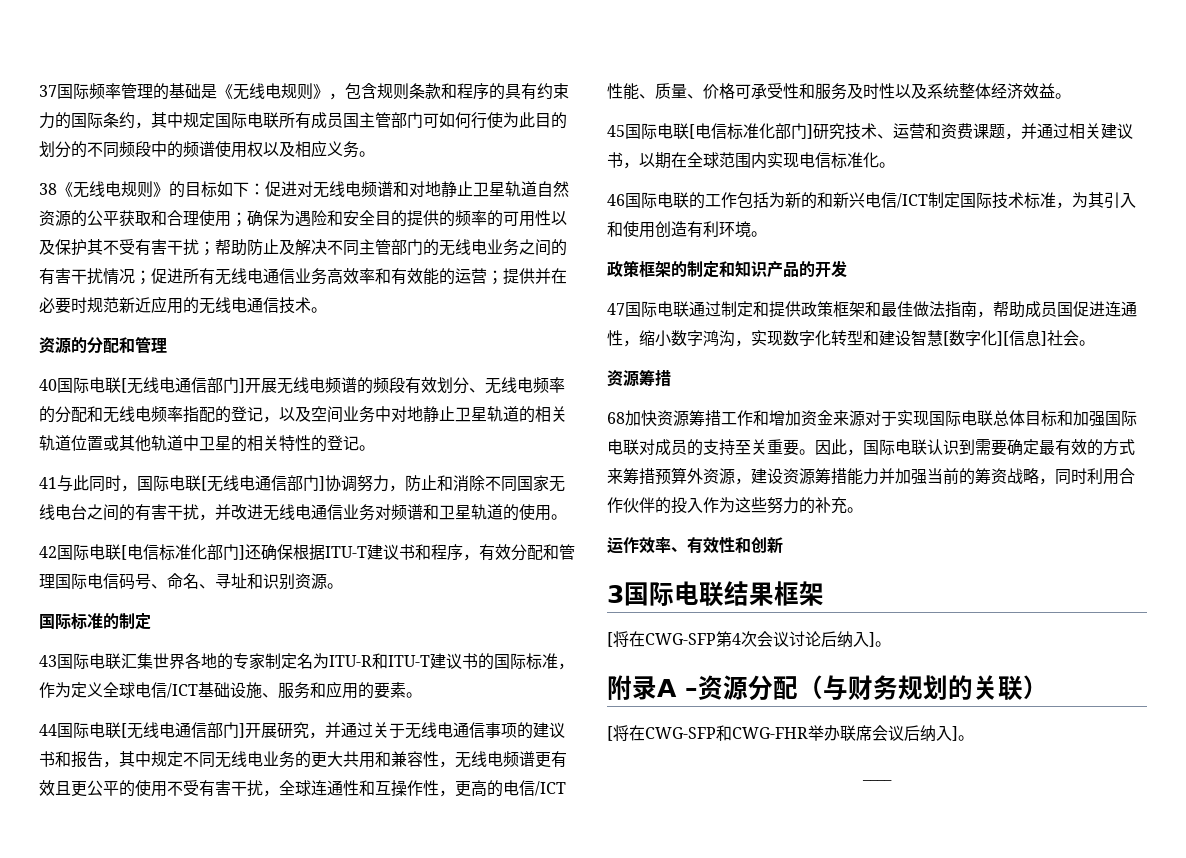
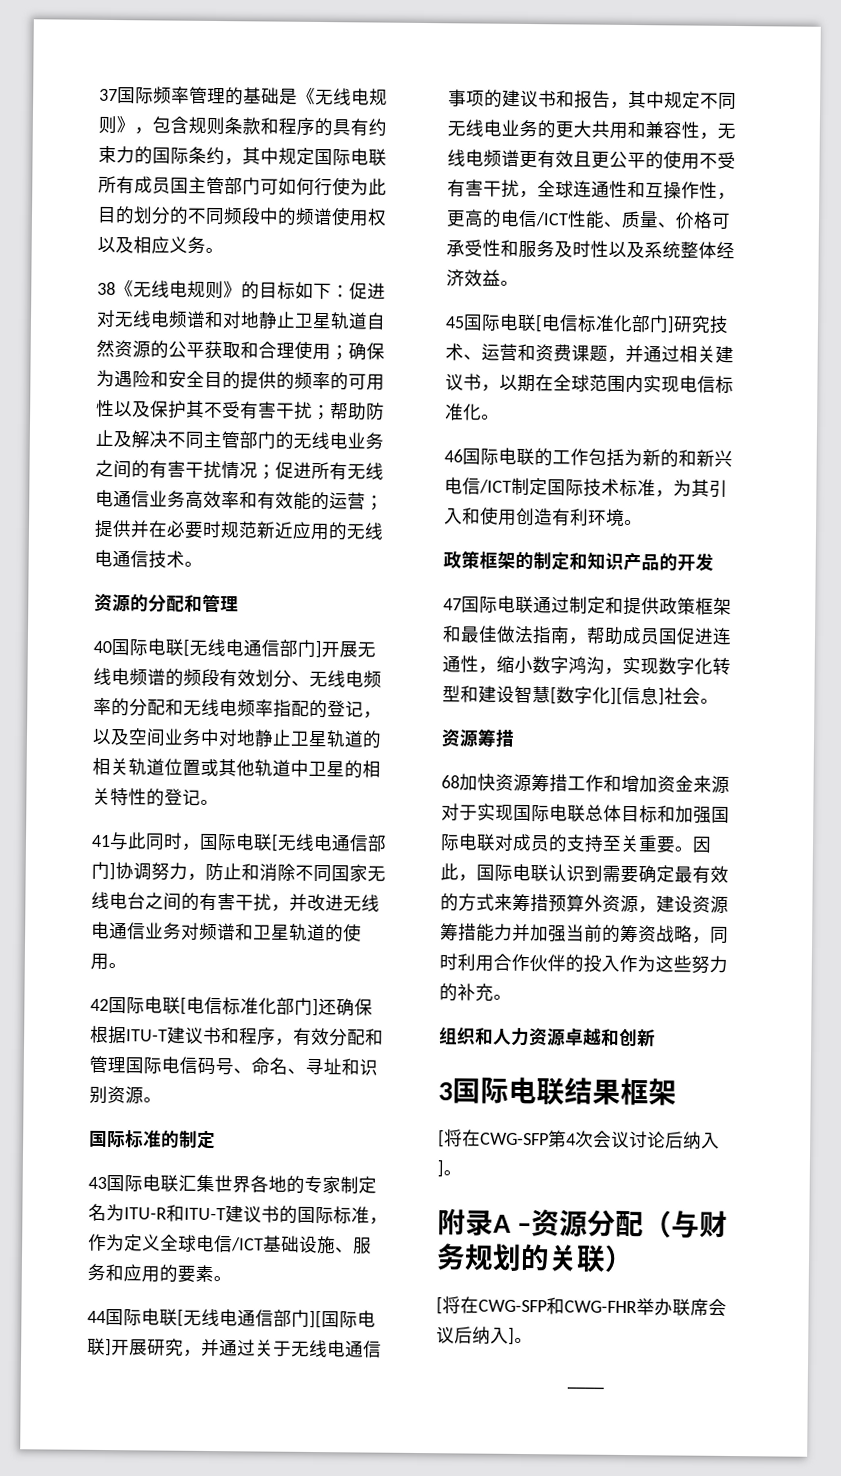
- 44国际电联[无线电通信部门]开展研究，并通过关于无线电通信事项的建议书和报告，其中规定不同无线电业务的更大共用和兼容性，无线电频谱更有效且更公平的使用不受有害干扰，全球连通性和互操作性，更高的电信/ICT性能、质量、价格可承受性和服务及时性以及系统整体经济效益。
+ 44国际电联[无线电通信部门][国际电联]开展研究，并通过关于无线电通信事项的建议书和报告，其中规定不同无线电业务的更大共用和兼容性，无线电频谱更有效且更公平的使用不受有害干扰，全球连通性和互操作性，更高的电信/ICT性能、质量、价格可承受性和服务及时性以及系统整体经济效益。
- 运作效率、有效性和创新
+ 组织和人力资源卓越和创新

